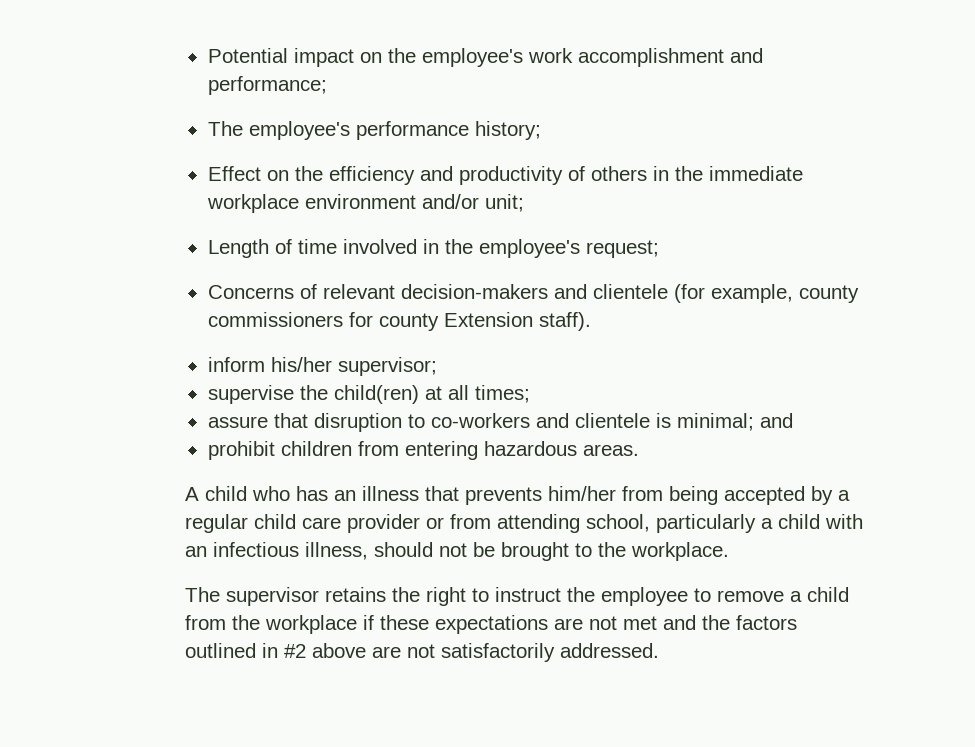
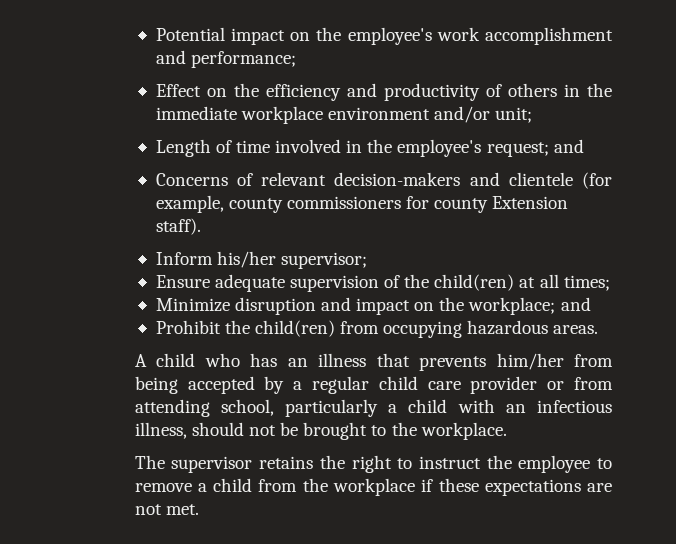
- The employee's performance history;
- Length of time involved in the employee's request;
+ Length of time involved in the employee's request; and
- inform his/her supervisor;
+ Inform his/her supervisor;
- supervise the child(ren) at all times;
+ Ensure adequate supervision of the child(ren) at all times;
- assure that disruption to co-workers and clientele is minimal; and
- prohibit children from entering hazardous areas.
+ Minimize disruption and impact on the workplace; and
+ Prohibit the child(ren) from occupying hazardous areas.
- The supervisor retains the right to instruct the employee to remove a child from the workplace if these expectations are not met and the factors outlined in #2 above are not satisfactorily addressed.
+ The supervisor retains the right to instruct the employee to remove a child from the workplace if these expectations are not met.

